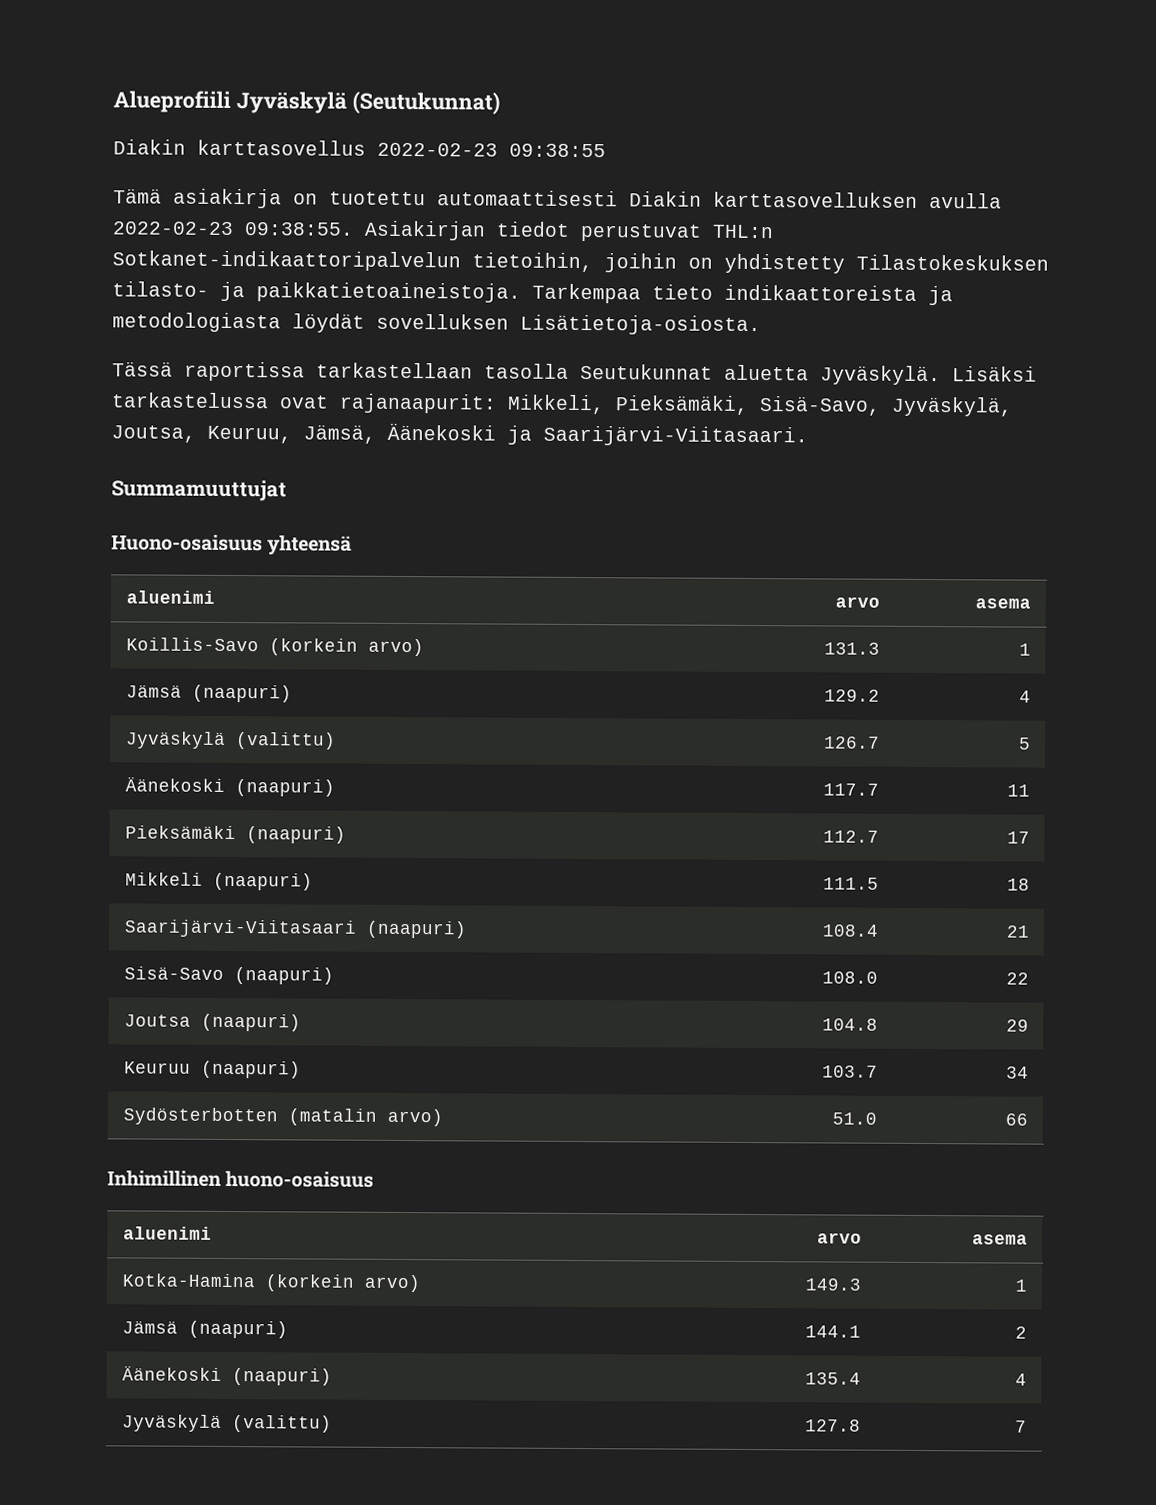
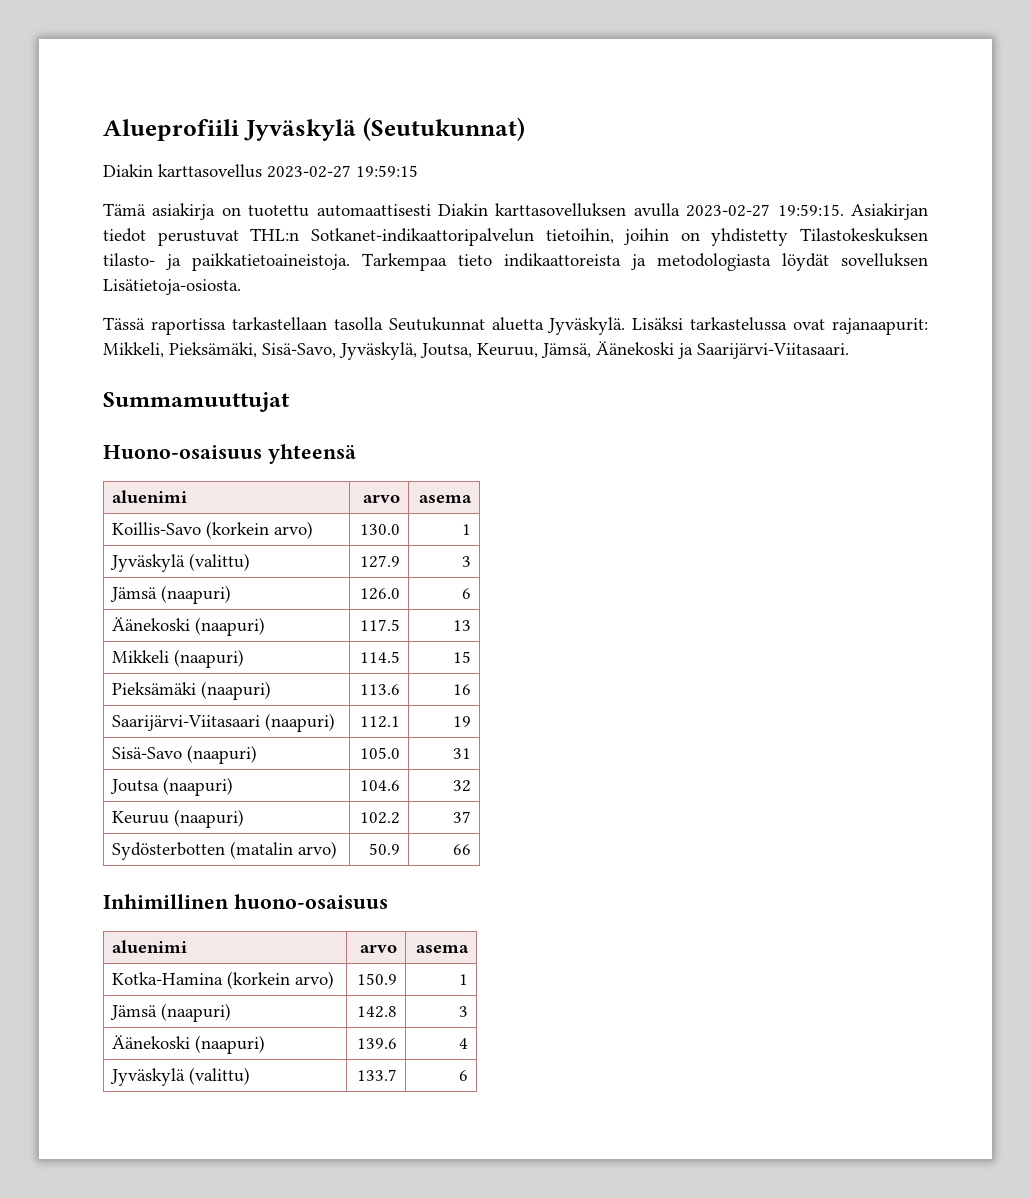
- Diakin karttasovellus 2022-02-23 09:38:55
+ Diakin karttasovellus 2023-02-27 19:59:15
- Tämä asiakirja on tuotettu automaattisesti Diakin karttasovelluksen avulla 2022-02-23 09:38:55.
+ Tämä asiakirja on tuotettu automaattisesti Diakin karttasovelluksen avulla 2023-02-27 19:59:15.
- Koillis-Savo (korkein arvo) | 131.3 | 1
- Jämsä (naapuri) | 129.2 | 4
- Jyväskylä (valittu) | 126.7 | 5
- Äänekoski (naapuri) | 117.7 | 11
- Pieksämäki (naapuri) | 112.7 | 17
- Mikkeli (naapuri) | 111.5 | 18
+ Koillis-Savo (korkein arvo) | 130.0 | 1
+ Jyväskylä (valittu) | 127.9 | 3
+ Jämsä (naapuri) | 126.0 | 6
+ Äänekoski (naapuri) | 117.5 | 13
+ Mikkeli (naapuri) | 114.5 | 15
+ Pieksämäki (naapuri) | 113.6 | 16
- Saarijärvi-Viitasaari (naapuri) | 108.4 | 21
+ Saarijärvi-Viitasaari (naapuri) | 112.1 | 19
- Sisä-Savo (naapuri) | 108.0 | 22
+ Sisä-Savo (naapuri) | 105.0 | 31
- Joutsa (naapuri) | 104.8 | 29
+ Joutsa (naapuri) | 104.6 | 32
- Keuruu (naapuri) | 103.7 | 34
+ Keuruu (naapuri) | 102.2 | 37
- Sydösterbotten (matalin arvo) | 51.0 | 66
+ Sydösterbotten (matalin arvo) | 50.9 | 66
- Kotka-Hamina (korkein arvo) | 149.3 | 1
- Jämsä (naapuri) | 144.1 | 2
- Äänekoski (naapuri) | 135.4 | 4
- Jyväskylä (valittu) | 127.8 | 7
+ Kotka-Hamina (korkein arvo) | 150.9 | 1
+ Jämsä (naapuri) | 142.8 | 3
+ Äänekoski (naapuri) | 139.6 | 4
+ Jyväskylä (valittu) | 133.7 | 6

